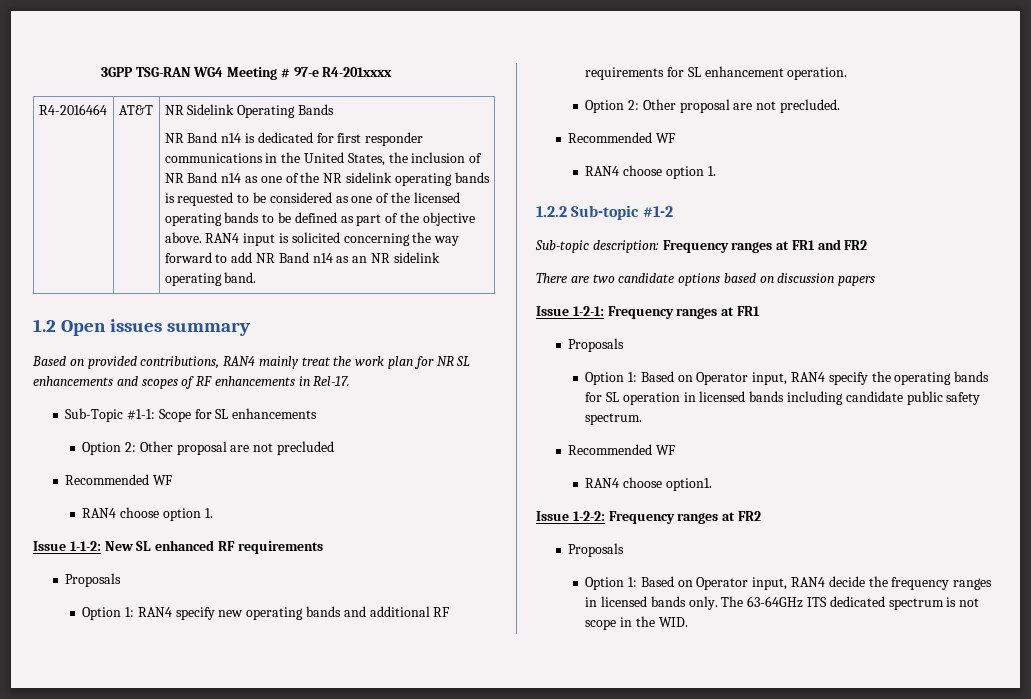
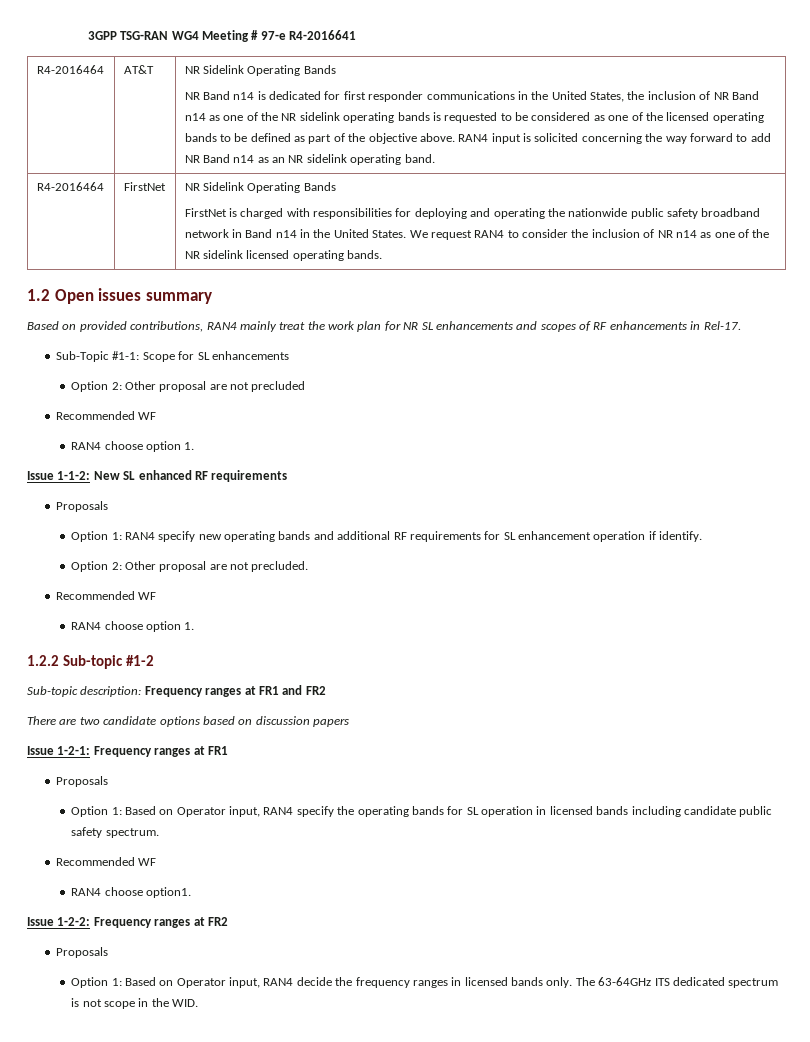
- 3GPP TSG-RAN WG4 Meeting # 97-e R4-201xxxx
+ 3GPP TSG-RAN WG4 Meeting # 97-e R4-2016641
+ R4-2016464 | FirstNet | NR Sidelink Operating Bands
+ FirstNet is charged with responsibilities for deploying and operating the nationwide public safety broadband network in Band n14 in the United States. We request RAN4 to consider the inclusion of NR n14 as one of the NR sidelink licensed operating bands.
- Option 1: RAN4 specify new operating bands and additional RF requirements for SL enhancement operation.
+ Option 1: RAN4 specify new operating bands and additional RF requirements for SL enhancement operation if identify.

